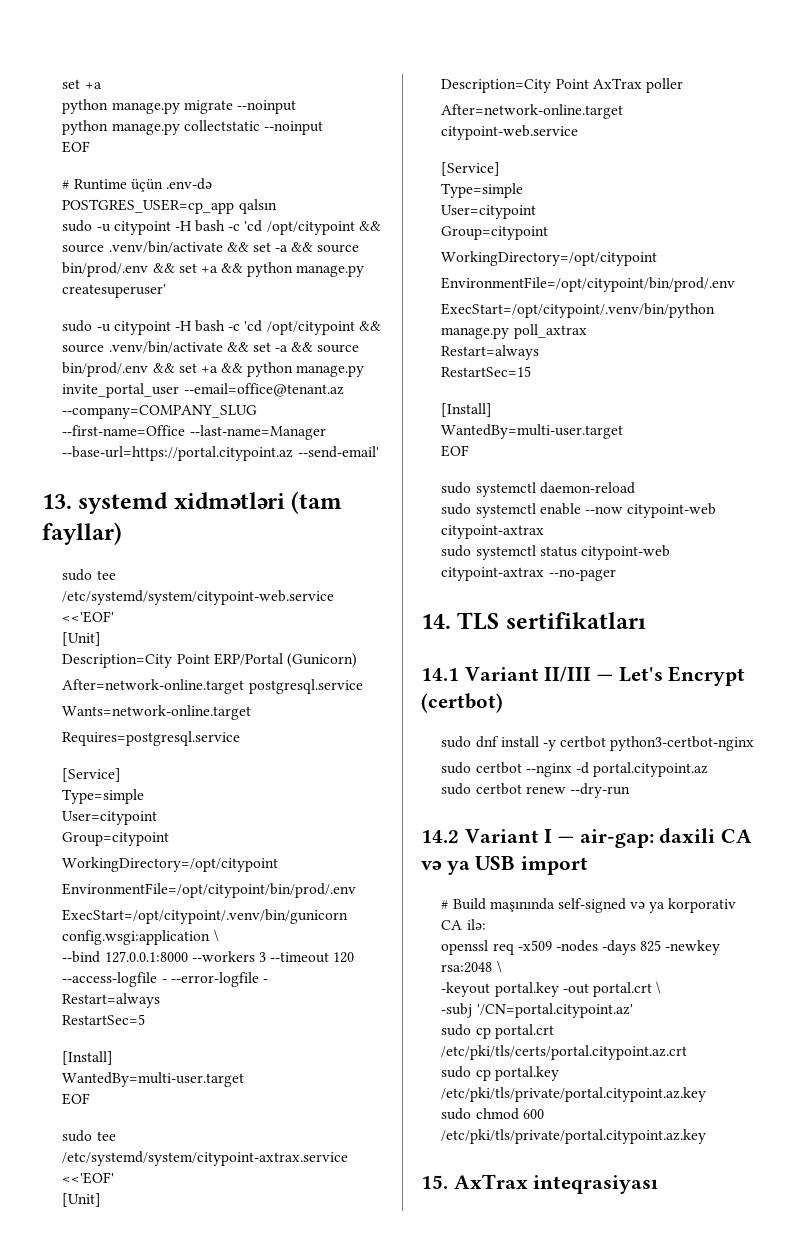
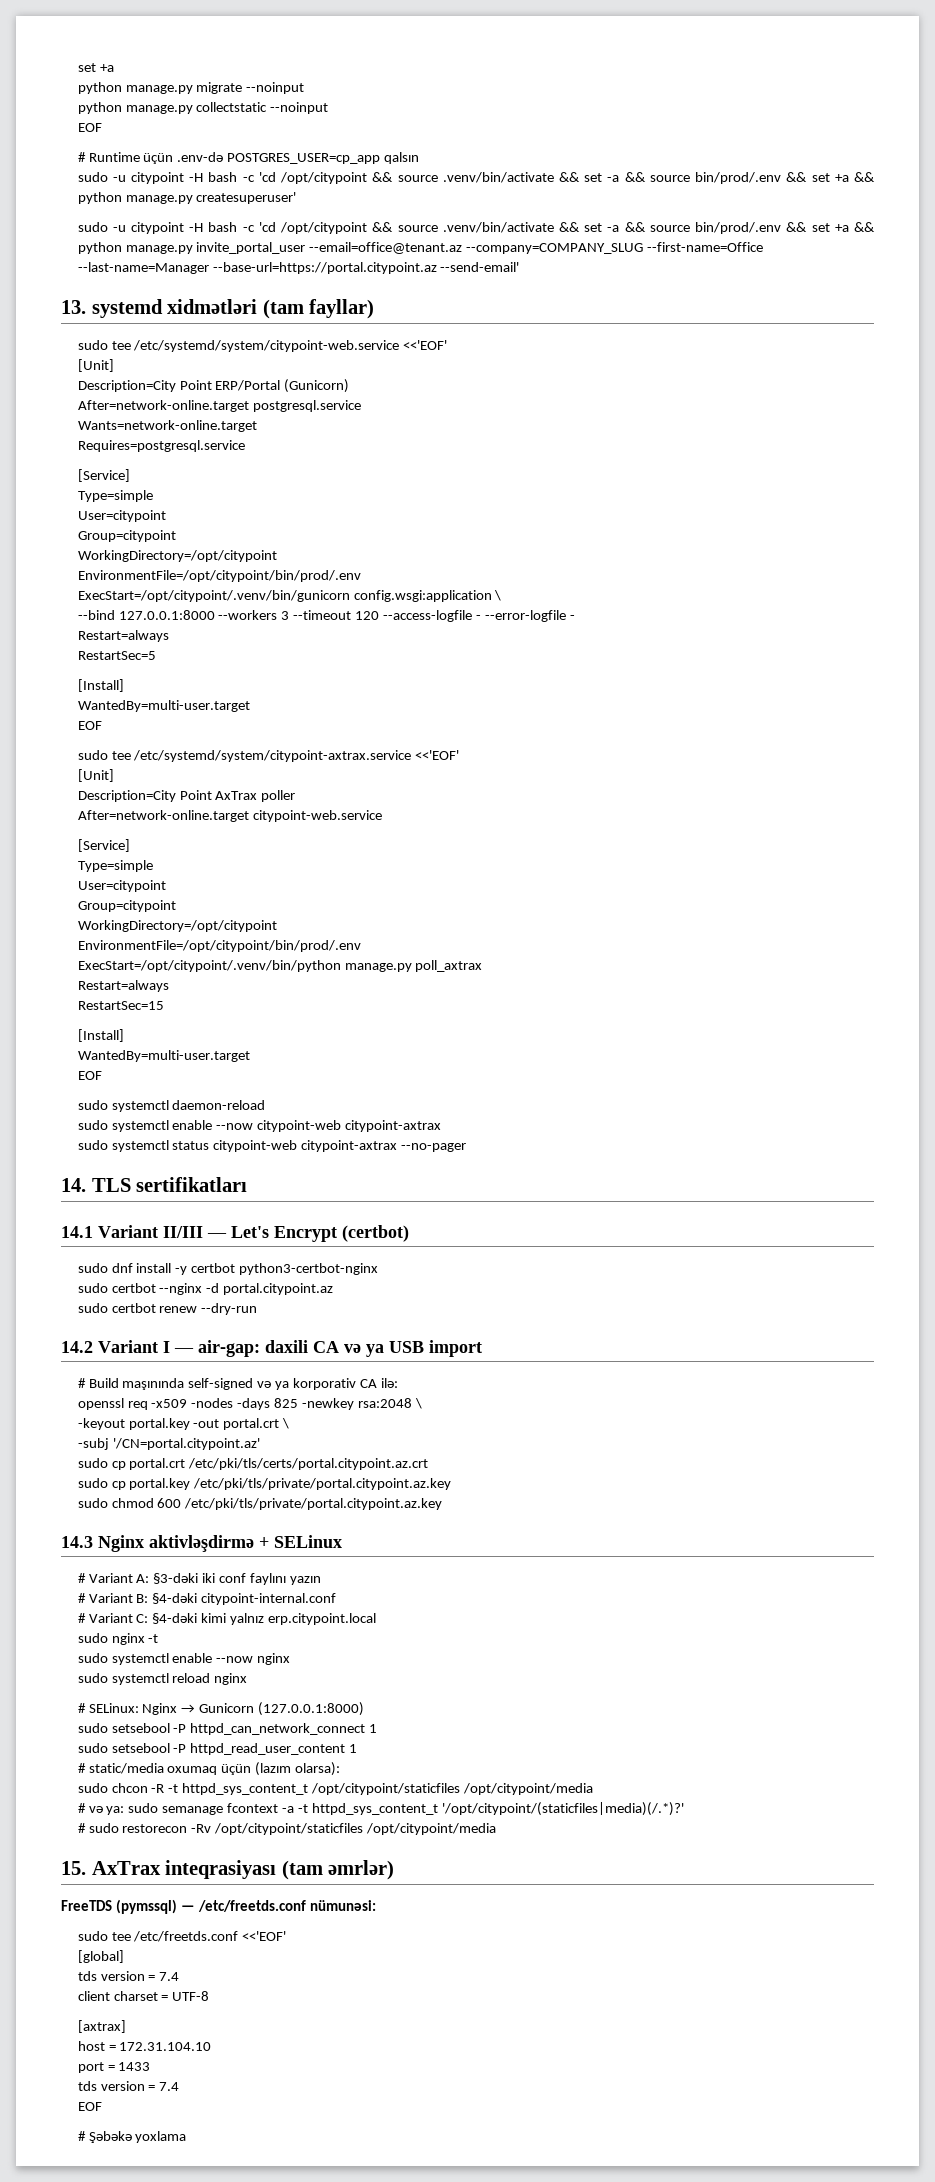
- 15. AxTrax inteqrasiyası
+ 14.3 Nginx aktivləşdirmə + SELinux
+ # Variant A: §3-dəki iki conf faylını yazın
+ # Variant B: §4-dəki citypoint-internal.conf
+ # Variant C: §4-dəki kimi yalnız erp.citypoint.local
+ sudo nginx -t
+ sudo systemctl enable --now nginx
+ sudo systemctl reload nginx
+ # SELinux: Nginx → Gunicorn (127.0.0.1:8000)
+ sudo setsebool -P httpd_can_network_connect 1
+ sudo setsebool -P httpd_read_user_content 1
+ # static/media oxumaq üçün (lazım olarsa):
+ sudo chcon -R -t httpd_sys_content_t /opt/citypoint/staticfiles /opt/citypoint/media
+ # və ya: sudo semanage fcontext -a -t httpd_sys_content_t '/opt/citypoint/(staticfiles|media)(/.*)?'
+ # sudo restorecon -Rv /opt/citypoint/staticfiles /opt/citypoint/media
+ 15. AxTrax inteqrasiyası (tam əmrlər)
+ FreeTDS (pymssql) — /etc/freetds.conf nümunəsi:
+ sudo tee /etc/freetds.conf <<'EOF'
+ [global]
+ tds version = 7.4
+ client charset = UTF-8
+ [axtrax]
+ host = 172.31.104.10
+ port = 1433
+ tds version = 7.4
+ EOF
+ # Şəbəkə yoxlama

